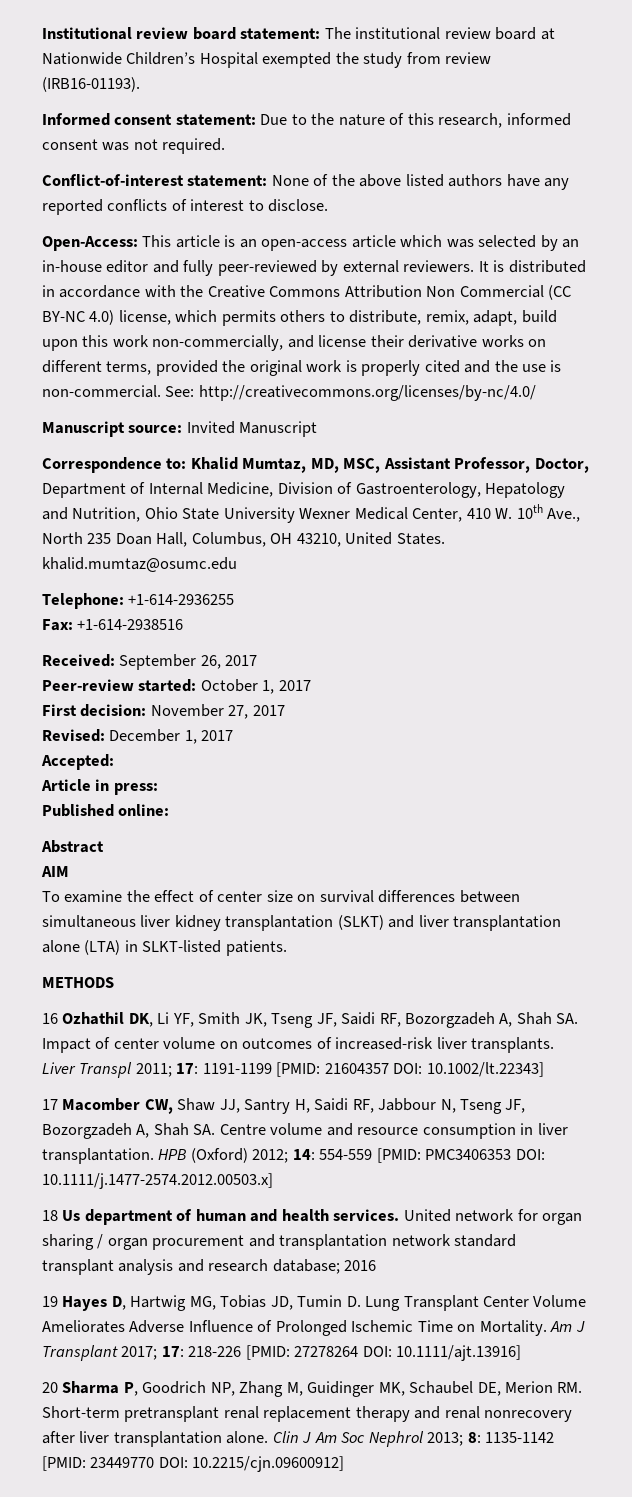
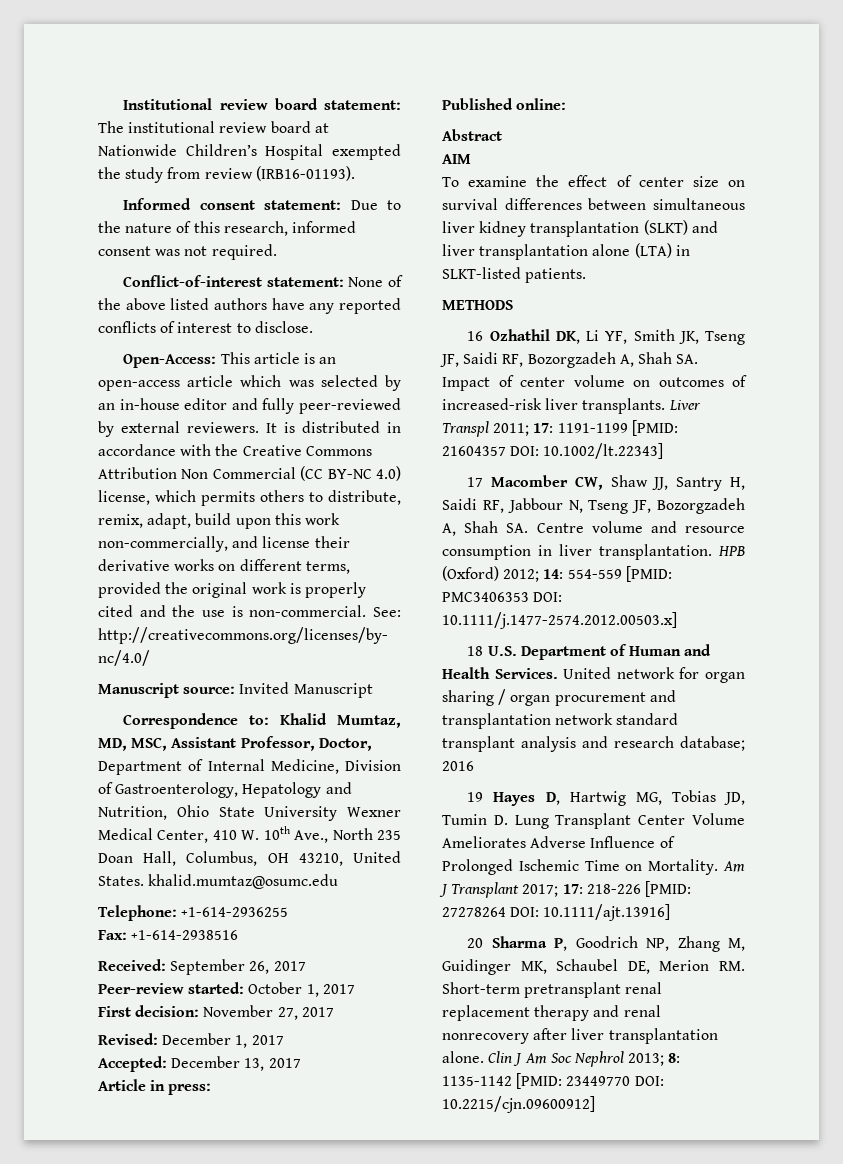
- Accepted:
+ Accepted: December 13, 2017
- 18 Us department of human and health services.
+ 18 U.S. Department of Human and Health Services.

